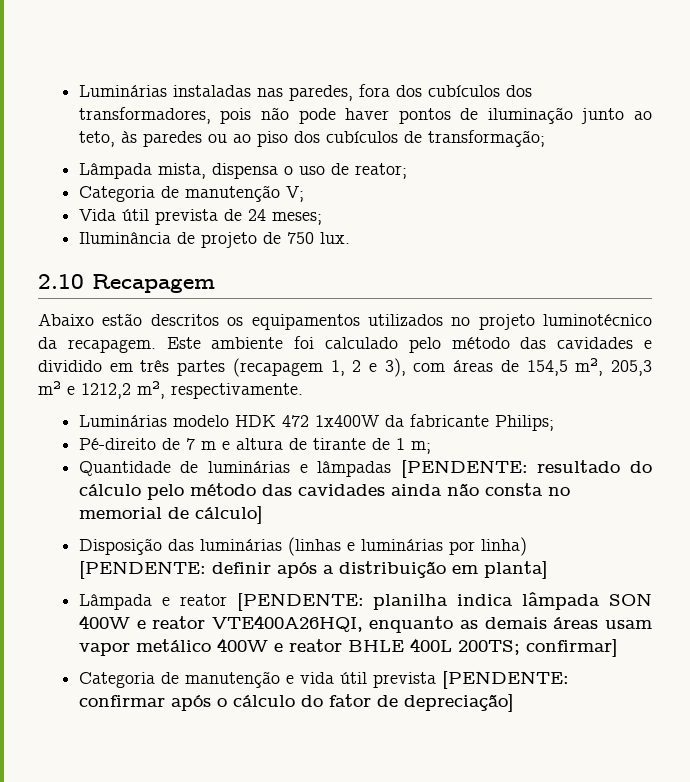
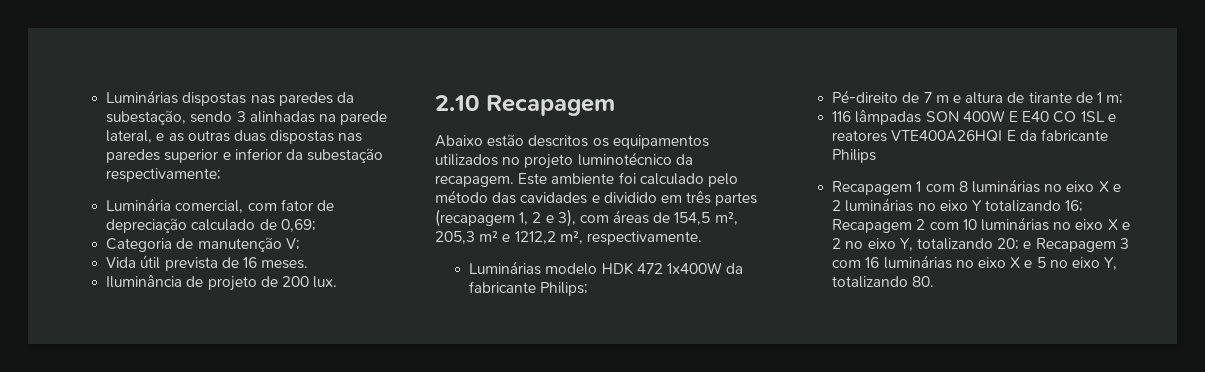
- Luminárias instaladas nas paredes, fora dos cubículos dos transformadores, pois não pode haver pontos de iluminação junto ao teto, às paredes ou ao piso dos cubículos de transformação;
- Lâmpada mista, dispensa o uso de reator;
+ Luminárias dispostas nas paredes da subestação, sendo 3 alinhadas na parede lateral, e as outras duas dispostas nas paredes superior e inferior da subestação respectivamente;
+ Luminária comercial, com fator de depreciação calculado de 0,69;
- Vida útil prevista de 24 meses;
+ Vida útil prevista de 16 meses.
- Iluminância de projeto de 750 lux.
+ Iluminância de projeto de 200 lux.
- Quantidade de luminárias e lâmpadas [PENDENTE: resultado do cálculo pelo método das cavidades ainda não consta no memorial de cálculo]
- Disposição das luminárias (linhas e luminárias por linha) [PENDENTE: definir após a distribuição em planta]
- Lâmpada e reator [PENDENTE: planilha indica lâmpada SON 400W e reator VTE400A26HQI, enquanto as demais áreas usam vapor metálico 400W e reator BHLE 400L 200TS; confirmar]
- Categoria de manutenção e vida útil prevista [PENDENTE: confirmar após o cálculo do fator de depreciação]
+ 116 lâmpadas SON 400W E E40 CO 1SL e reatores VTE400A26HQI E da fabricante Philips
+ Recapagem 1 com 8 luminárias no eixo X e 2 luminárias no eixo Y totalizando 16; Recapagem 2 com 10 luminárias no eixo X e 2 no eixo Y, totalizando 20; e Recapagem 3 com 16 luminárias no eixo X e 5 no eixo Y, totalizando 80.

